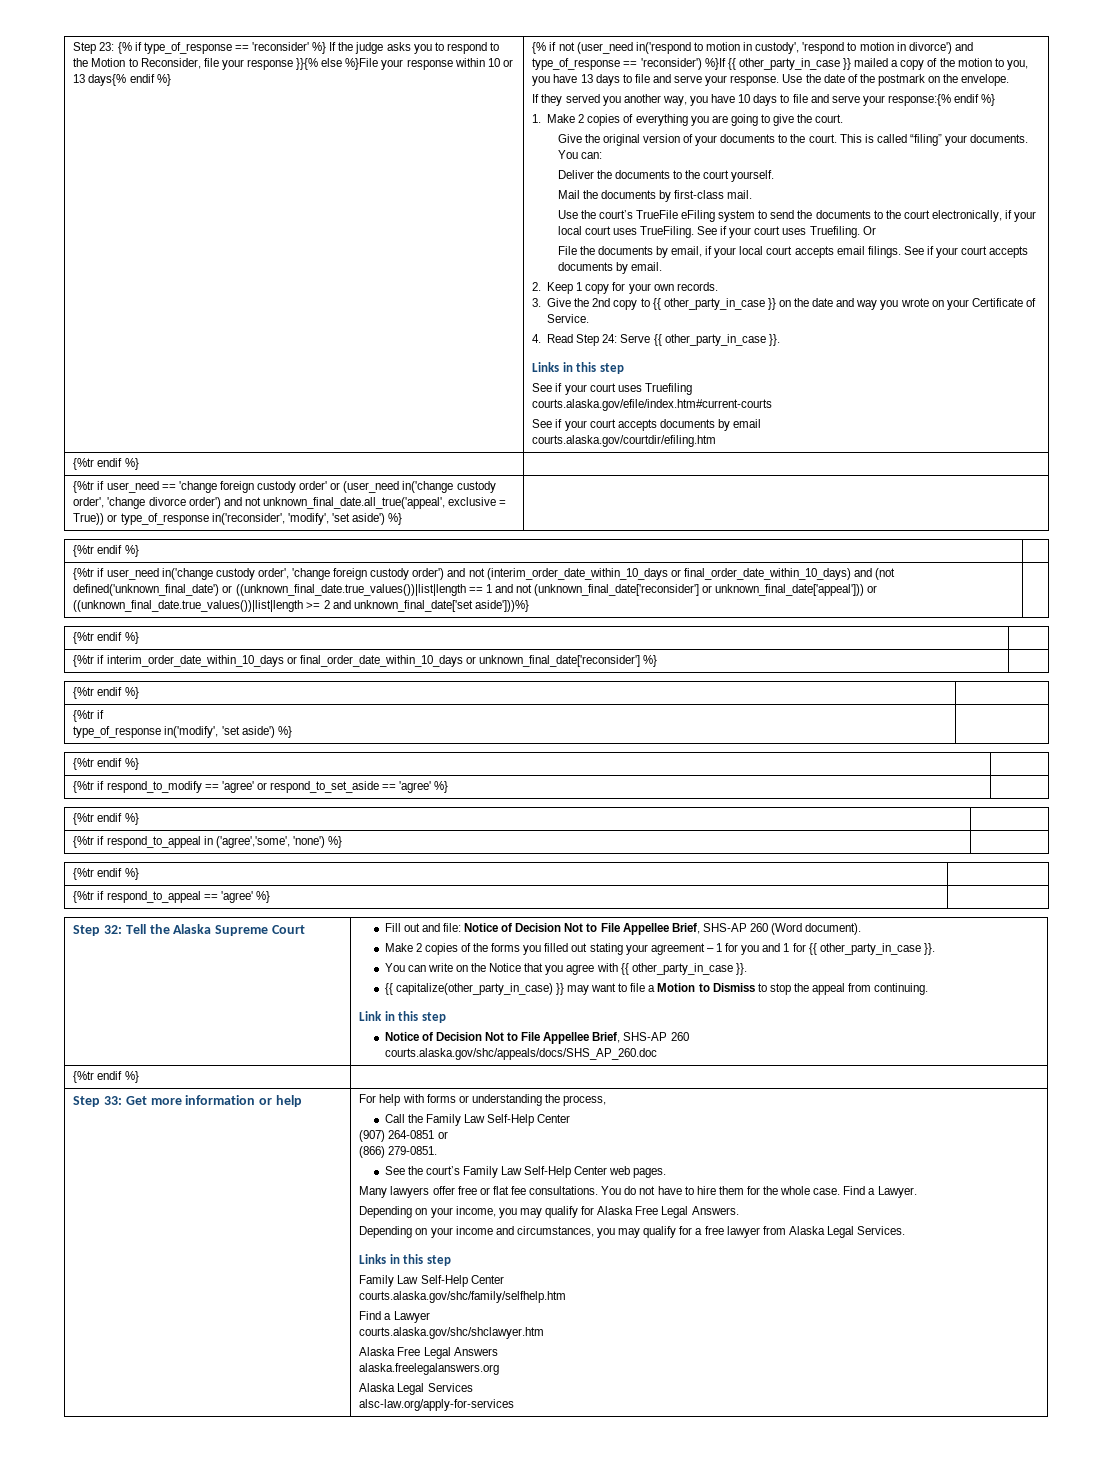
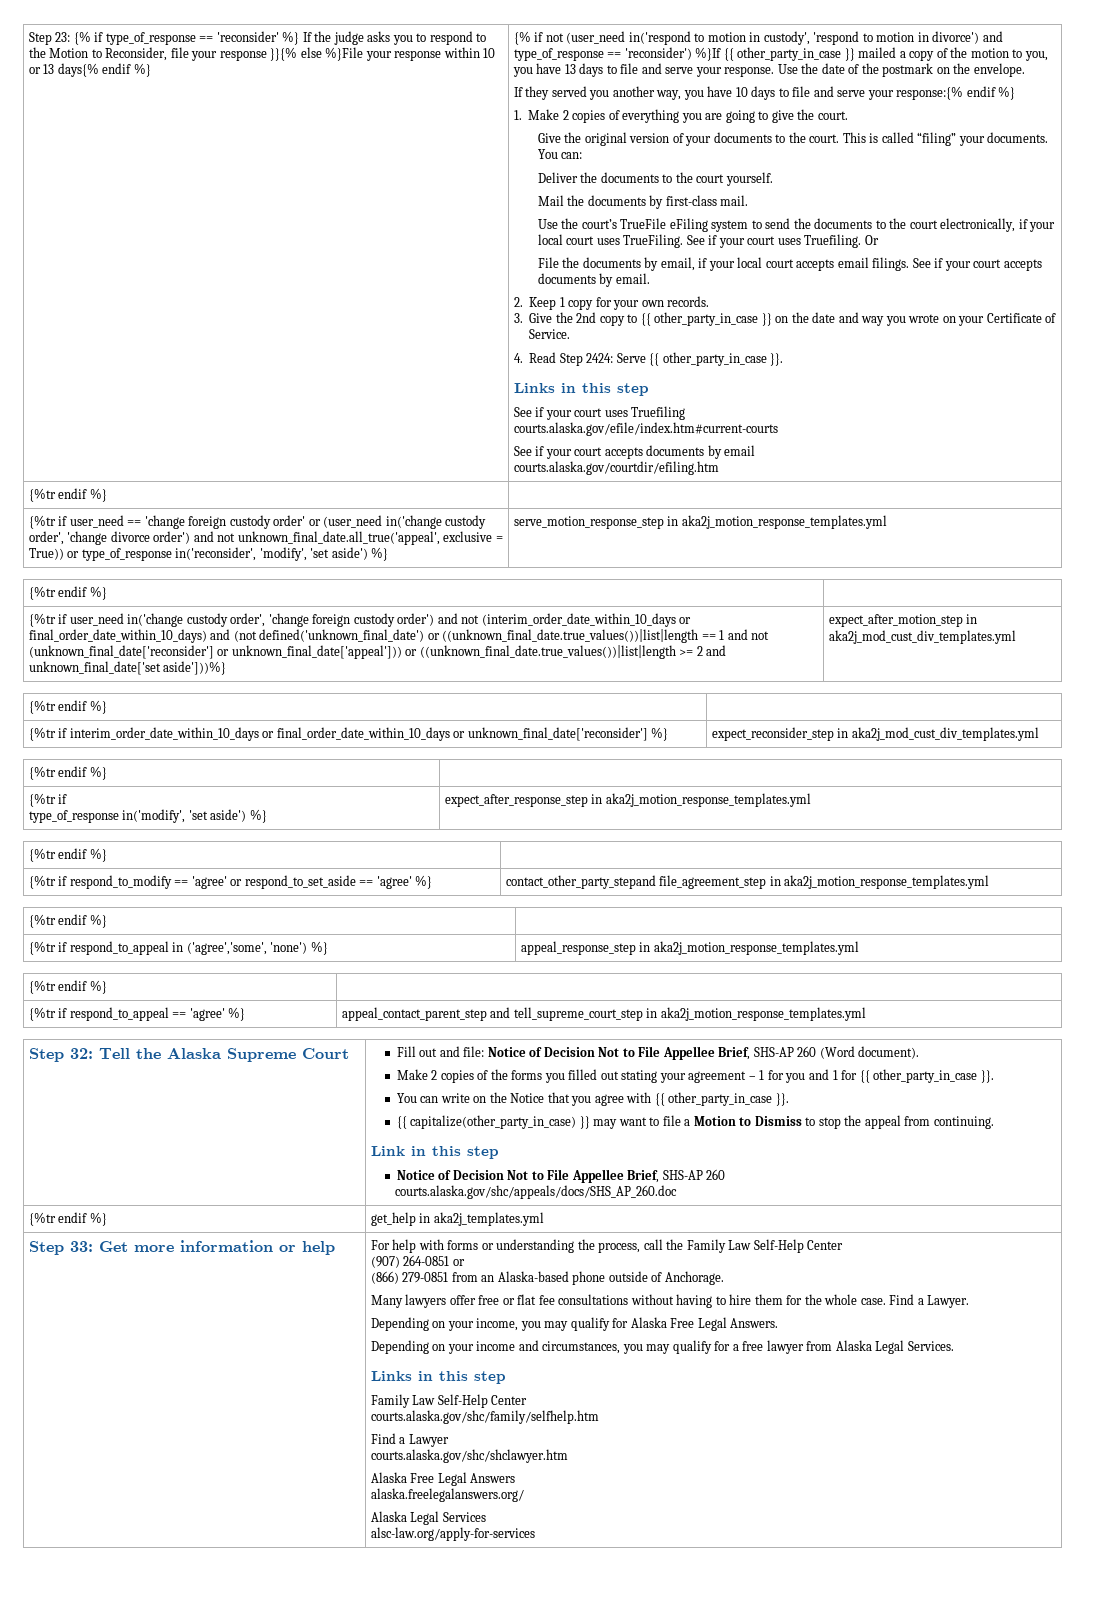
- 4. Read Step 24: Serve {{ other_party_in_case }}.
+ 4. Read Step 2424: Serve {{ other_party_in_case }}.
- {%tr if user_need == 'change foreign custody order' or (user_need in('change custody order', 'change divorce order') and not unknown_final_date.all_true('appeal', exclusive = True)) or type_of_response in('reconsider', 'modify', 'set aside') %} |
+ {%tr if user_need == 'change foreign custody order' or (user_need in('change custody order', 'change divorce order') and not unknown_final_date.all_true('appeal', exclusive = True)) or type_of_response in('reconsider', 'modify', 'set aside') %} | serve_motion_response_step in aka2j_motion_response_templates.yml
- {%tr if user_need in('change custody order', 'change foreign custody order') and not (interim_order_date_within_10_days or final_order_date_within_10_days) and (not defined('unknown_final_date') or ((unknown_final_date.true_values())|list|length == 1 and not (unknown_final_date['reconsider'] or unknown_final_date['appeal'])) or ((unknown_final_date.true_values())|list|length >= 2 and unknown_final_date['set aside']))%} |
+ {%tr if user_need in('change custody order', 'change foreign custody order') and not (interim_order_date_within_10_days or final_order_date_within_10_days) and (not defined('unknown_final_date') or ((unknown_final_date.true_values())|list|length == 1 and not (unknown_final_date['reconsider'] or unknown_final_date['appeal'])) or ((unknown_final_date.true_values())|list|length >= 2 and unknown_final_date['set aside']))%} | expect_after_motion_step in aka2j_mod_cust_div_templates.yml
- {%tr if interim_order_date_within_10_days or final_order_date_within_10_days or unknown_final_date['reconsider'] %} |
+ {%tr if interim_order_date_within_10_days or final_order_date_within_10_days or unknown_final_date['reconsider'] %} | expect_reconsider_step in aka2j_mod_cust_div_templates.yml
  {%tr endif %} |
  {%tr if
- type_of_response in('modify', 'set aside') %} |
+ type_of_response in('modify', 'set aside') %} | expect_after_response_step in aka2j_motion_response_templates.yml
- {%tr if respond_to_modify == 'agree' or respond_to_set_aside == 'agree' %} |
+ {%tr if respond_to_modify == 'agree' or respond_to_set_aside == 'agree' %} | contact_other_party_stepand file_agreement_step in aka2j_motion_response_templates.yml
- {%tr if respond_to_appeal in ('agree','some', 'none') %} |
+ {%tr if respond_to_appeal in ('agree','some', 'none') %} | appeal_response_step in aka2j_motion_response_templates.yml
- {%tr if respond_to_appeal == 'agree' %} |
+ {%tr if respond_to_appeal == 'agree' %} | appeal_contact_parent_step and tell_supreme_court_step in aka2j_motion_response_templates.yml
  courts.alaska.gov/shc/appeals/docs/SHS_AP_260.doc
- {%tr endif %} |
+ {%tr endif %} | get_help in aka2j_templates.yml
- For help with forms or understanding the process,
- Call the Family Law Self-Help Center
+ For help with forms or understanding the process, call the Family Law Self-Help Center
- (866) 279-0851.
- See the court’s Family Law Self-Help Center web pages.
+ (866) 279-0851 from an Alaska-based phone outside of Anchorage.
- Many lawyers offer free or flat fee consultations. You do not have to hire them for the whole case.
+ Many lawyers offer free or flat fee consultations without having to hire them for the whole case.
- alaska.freelegalanswers.org
+ alaska.freelegalanswers.org/

